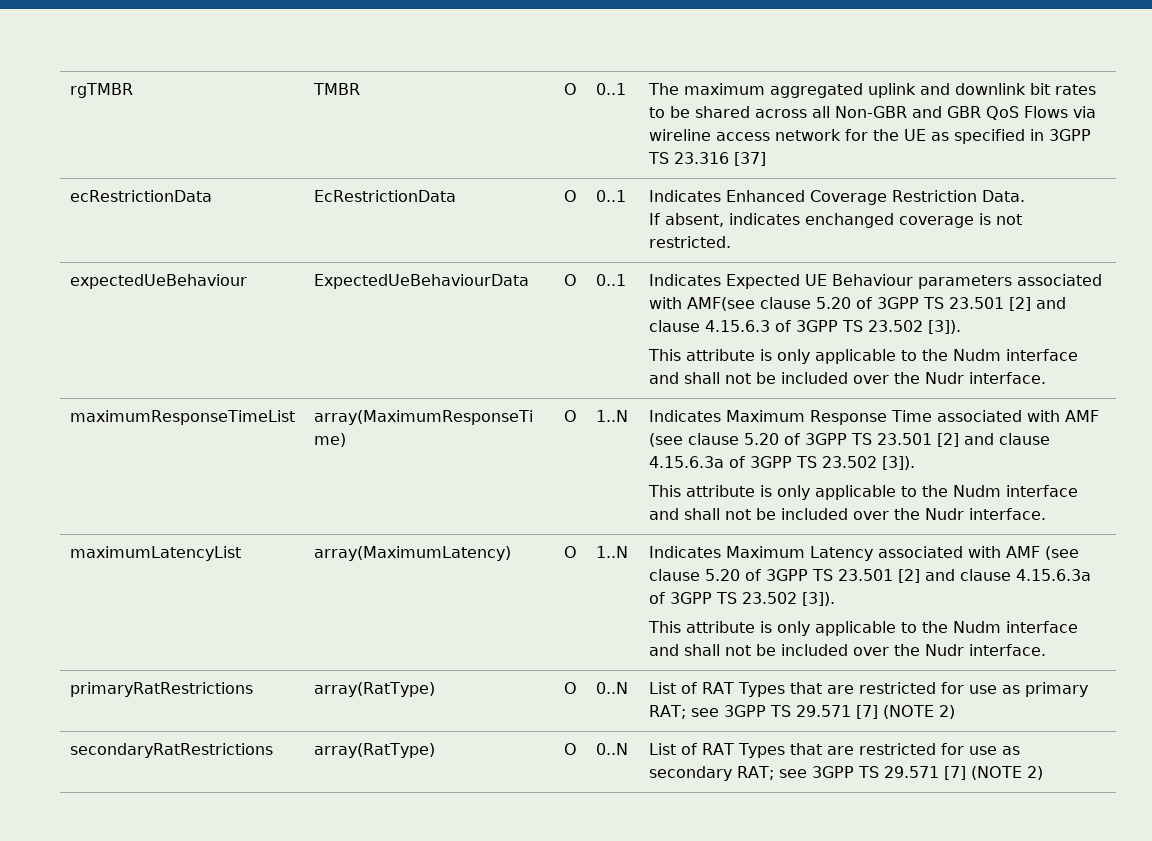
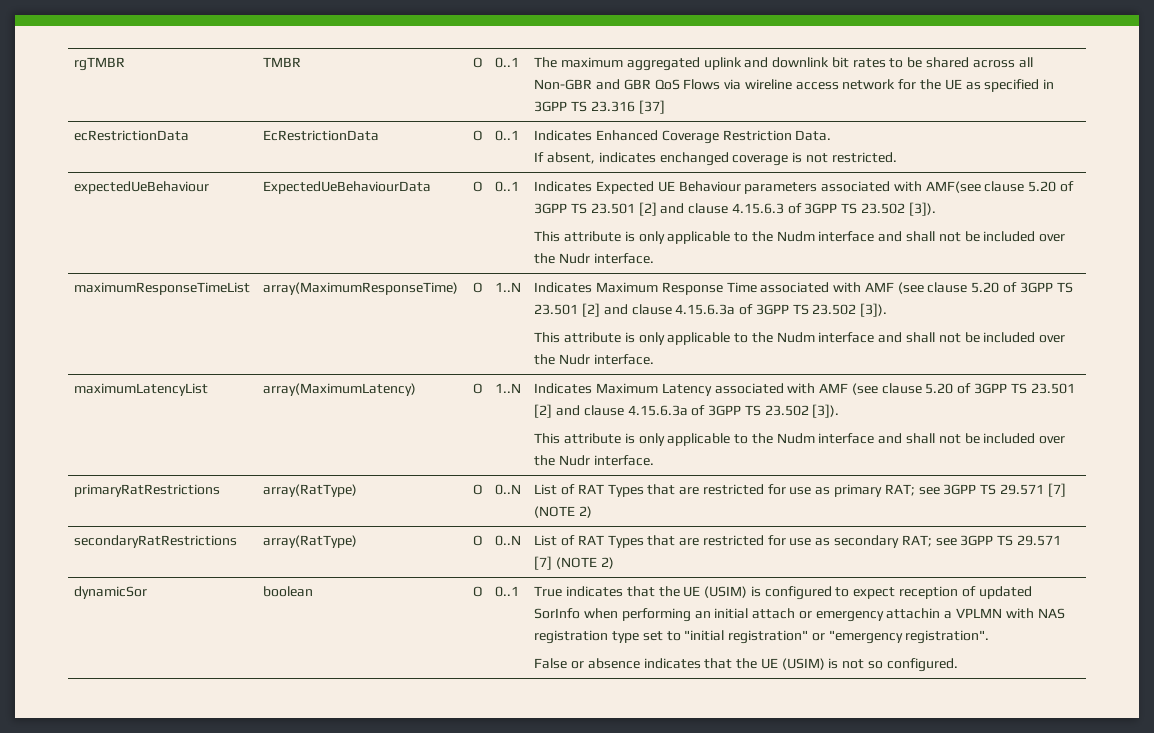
+ dynamicSor | boolean | O | 0..1 | True indicates that the UE (USIM) is configured to expect reception of updated SorInfo when performing an initial attach or emergency attachin a VPLMN with NAS registration type set to "initial registration" or "emergency registration".
+ False or absence indicates that the UE (USIM) is not so configured.

